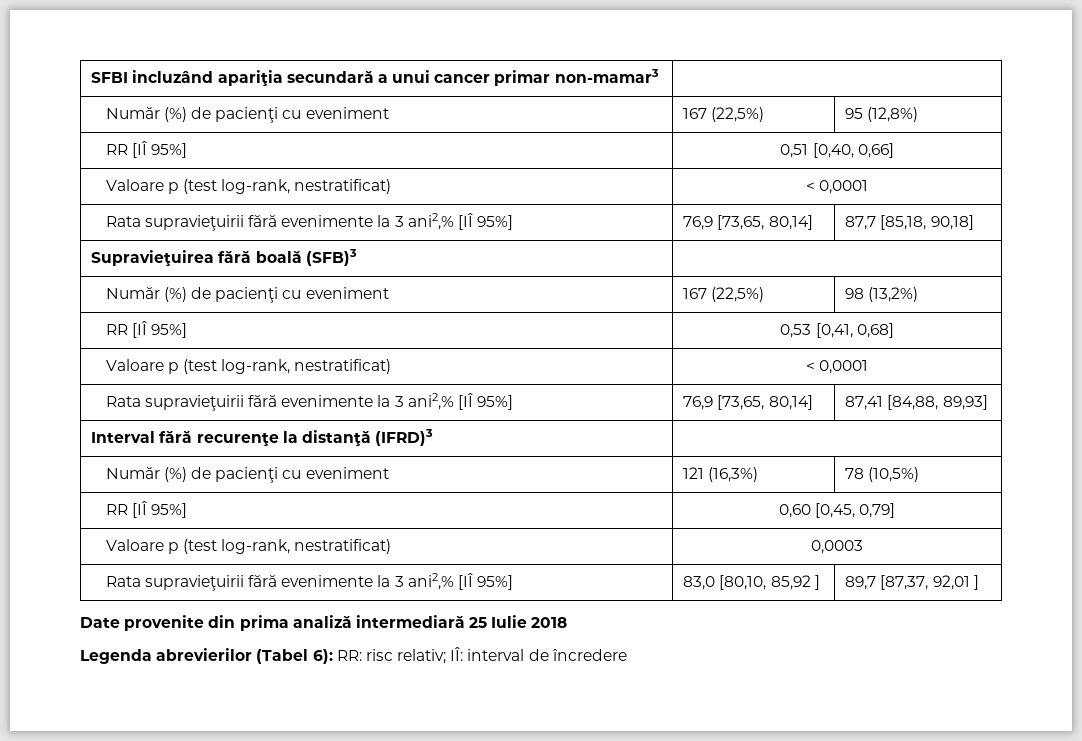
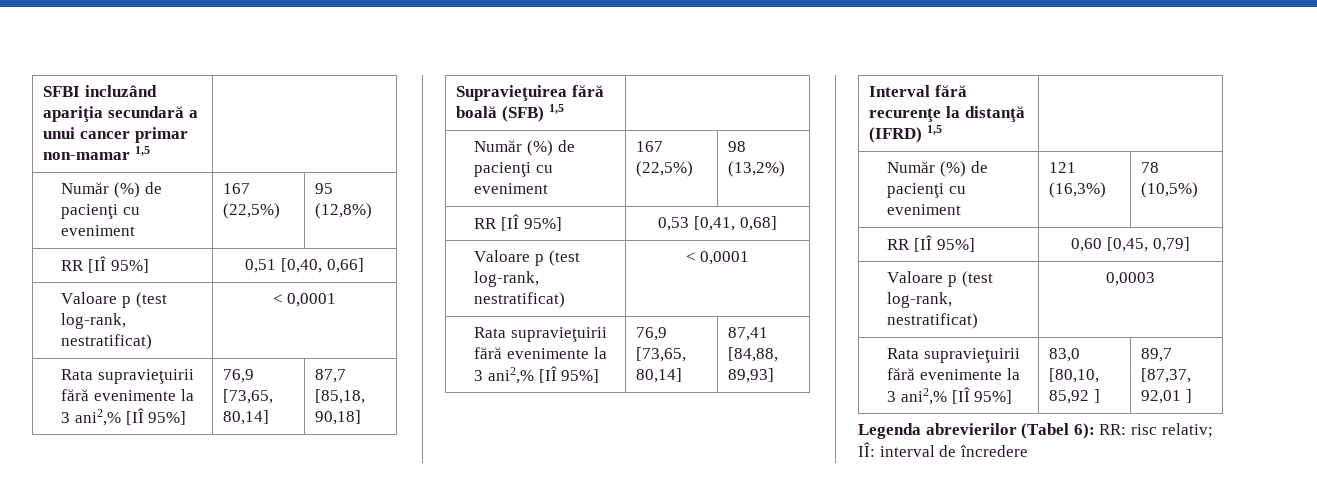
- SFBI incluzând apariţia secundară a unui cancer primar non-mamar3 |
+ SFBI incluzând apariţia secundară a unui cancer primar non-mamar 1,5 |
- Supravieţuirea fără boală (SFB)3 |
+ Supravieţuirea fără boală (SFB) 1,5 |
- Interval fără recurenţe la distanţă (IFRD)3 |
+ Interval fără recurenţe la distanţă (IFRD) 1,5 |
- Date provenite din prima analiză intermediară 25 Iulie 2018

